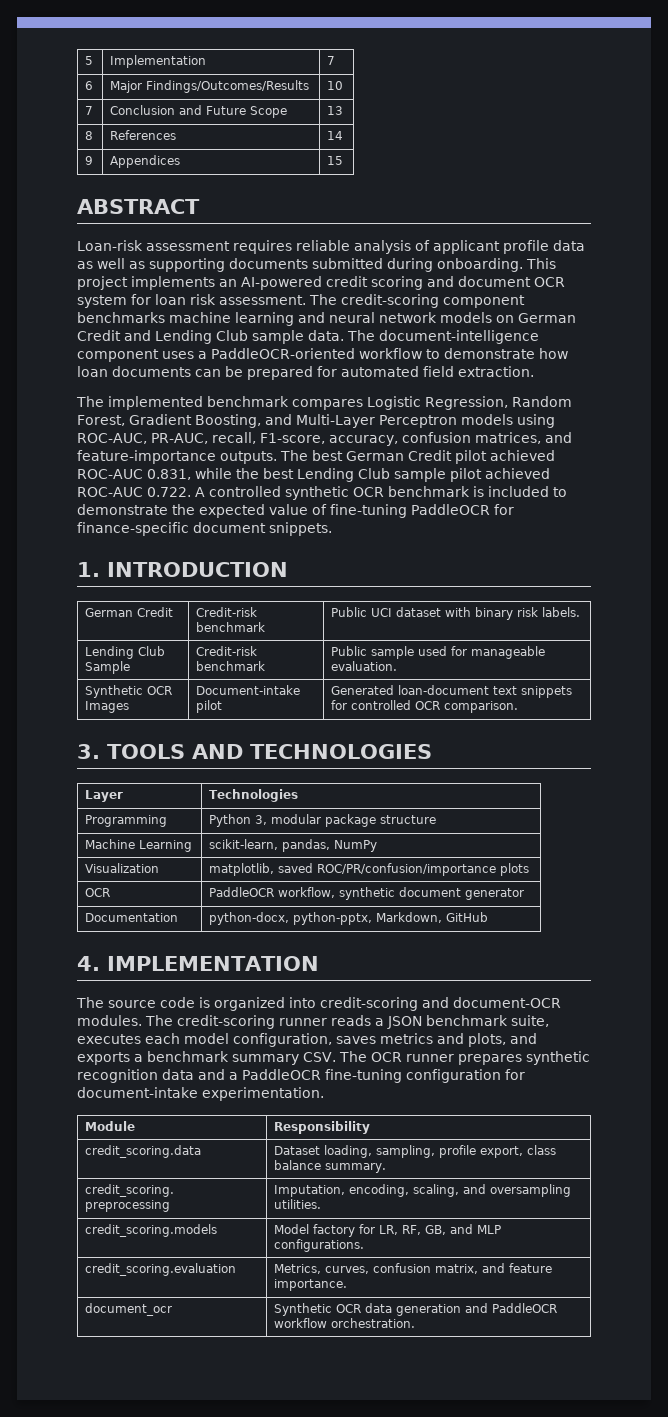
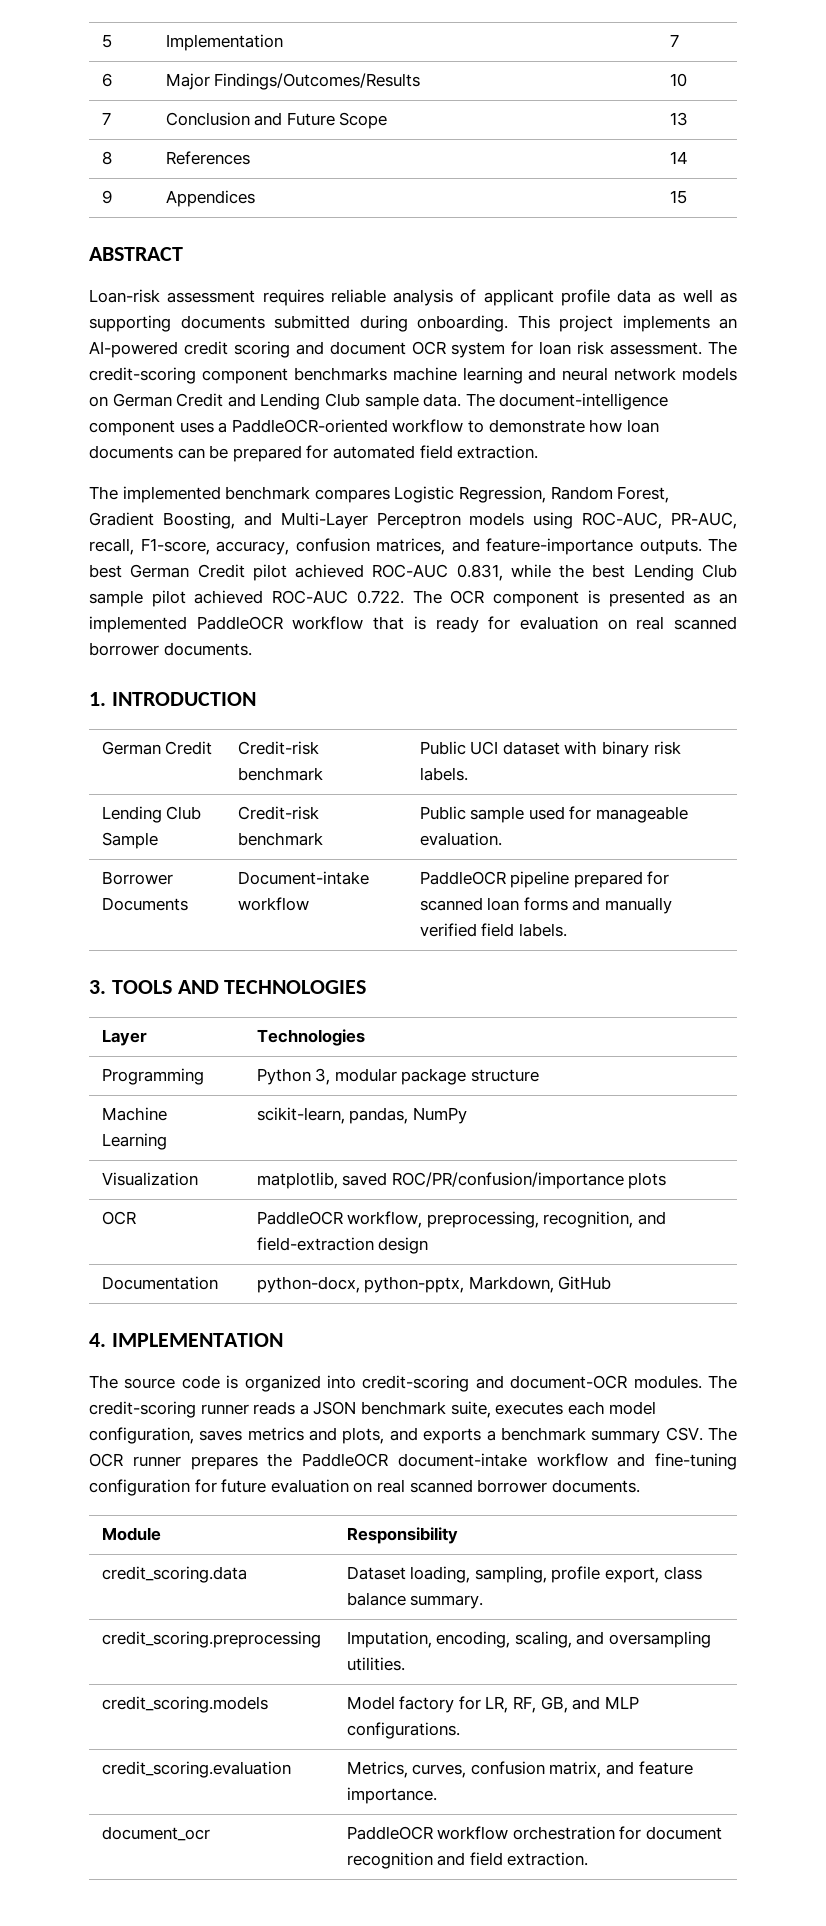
- The best German Credit pilot achieved ROC-AUC 0.831, while the best Lending Club sample pilot achieved ROC-AUC 0.722. A controlled synthetic OCR benchmark is included to demonstrate the expected value of fine-tuning PaddleOCR for finance-specific document snippets.
+ The best German Credit pilot achieved ROC-AUC 0.831, while the best Lending Club sample pilot achieved ROC-AUC 0.722. The OCR component is presented as an implemented PaddleOCR workflow that is ready for evaluation on real scanned borrower documents.
- Synthetic OCR Images | Document-intake pilot | Generated loan-document text snippets for controlled OCR comparison.
+ Borrower Documents | Document-intake workflow | PaddleOCR pipeline prepared for scanned loan forms and manually verified field labels.
- OCR | PaddleOCR workflow, synthetic document generator
+ OCR | PaddleOCR workflow, preprocessing, recognition, and field-extraction design
- The credit-scoring runner reads a JSON benchmark suite, executes each model configuration, saves metrics and plots, and exports a benchmark summary CSV. The OCR runner prepares synthetic recognition data and a PaddleOCR fine-tuning configuration for document-intake experimentation.
+ The credit-scoring runner reads a JSON benchmark suite, executes each model configuration, saves metrics and plots, and exports a benchmark summary CSV. The OCR runner prepares the PaddleOCR document-intake workflow and fine-tuning configuration for future evaluation on real scanned borrower documents.
- document_ocr | Synthetic OCR data generation and PaddleOCR workflow orchestration.
+ document_ocr | PaddleOCR workflow orchestration for document recognition and field extraction.

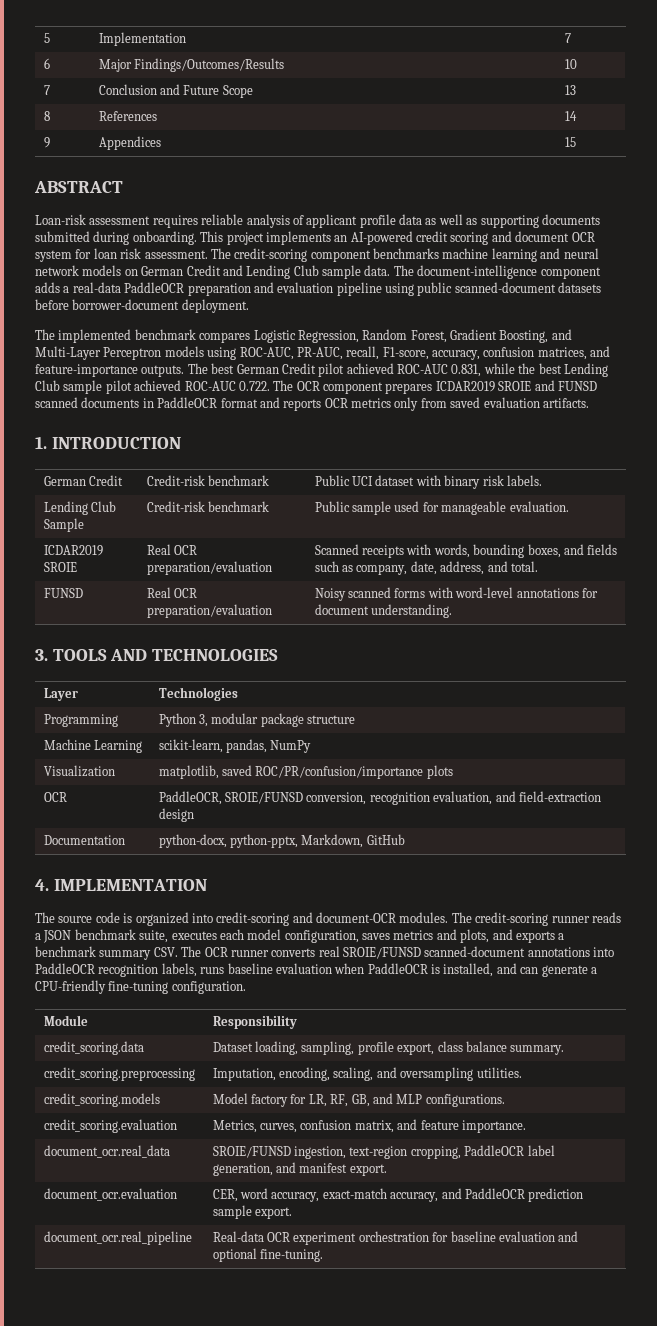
- The document-intelligence component uses a PaddleOCR-oriented workflow to demonstrate how loan documents can be prepared for automated field extraction.
+ The document-intelligence component adds a real-data PaddleOCR preparation and evaluation pipeline using public scanned-document datasets before borrower-document deployment.
- The best German Credit pilot achieved ROC-AUC 0.831, while the best Lending Club sample pilot achieved ROC-AUC 0.722. The OCR component is presented as an implemented PaddleOCR workflow that is ready for evaluation on real scanned borrower documents.
+ The best German Credit pilot achieved ROC-AUC 0.831, while the best Lending Club sample pilot achieved ROC-AUC 0.722. The OCR component prepares ICDAR2019 SROIE and FUNSD scanned documents in PaddleOCR format and reports OCR metrics only from saved evaluation artifacts.
- Borrower Documents | Document-intake workflow | PaddleOCR pipeline prepared for scanned loan forms and manually verified field labels.
+ ICDAR2019 SROIE | Real OCR preparation/evaluation | Scanned receipts with words, bounding boxes, and fields such as company, date, address, and total.
+ FUNSD | Real OCR preparation/evaluation | Noisy scanned forms with word-level annotations for document understanding.
- OCR | PaddleOCR workflow, preprocessing, recognition, and field-extraction design
+ OCR | PaddleOCR, SROIE/FUNSD conversion, recognition evaluation, and field-extraction design
- The credit-scoring runner reads a JSON benchmark suite, executes each model configuration, saves metrics and plots, and exports a benchmark summary CSV. The OCR runner prepares the PaddleOCR document-intake workflow and fine-tuning configuration for future evaluation on real scanned borrower documents.
+ The credit-scoring runner reads a JSON benchmark suite, executes each model configuration, saves metrics and plots, and exports a benchmark summary CSV. The OCR runner converts real SROIE/FUNSD scanned-document annotations into PaddleOCR recognition labels, runs baseline evaluation when PaddleOCR is installed, and can generate a CPU-friendly fine-tuning configuration.
- document_ocr | PaddleOCR workflow orchestration for document recognition and field extraction.
+ document_ocr.real_data | SROIE/FUNSD ingestion, text-region cropping, PaddleOCR label generation, and manifest export.
+ document_ocr.evaluation | CER, word accuracy, exact-match accuracy, and PaddleOCR prediction sample export.
+ document_ocr.real_pipeline | Real-data OCR experiment orchestration for baseline evaluation and optional fine-tuning.

